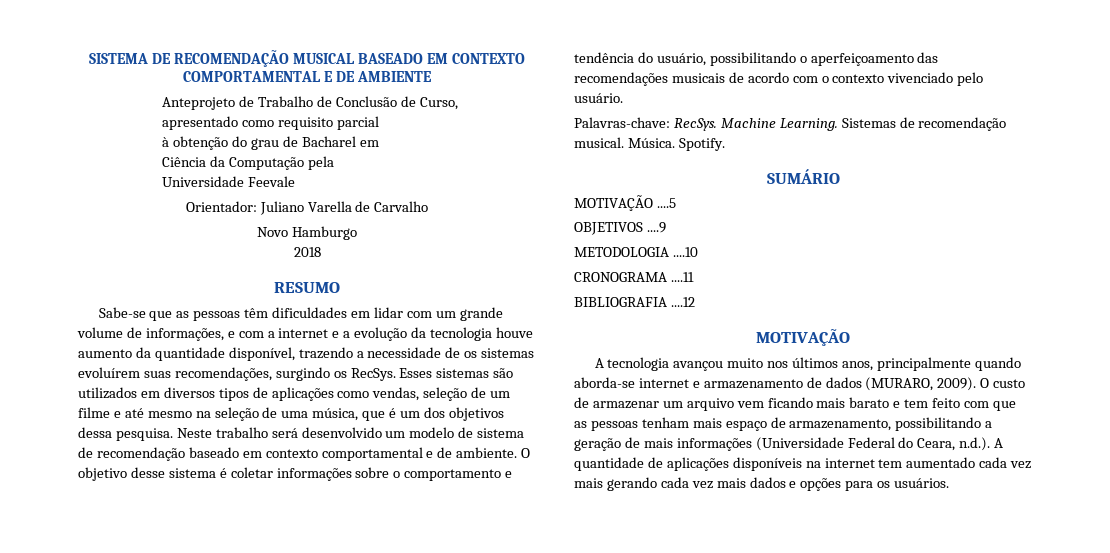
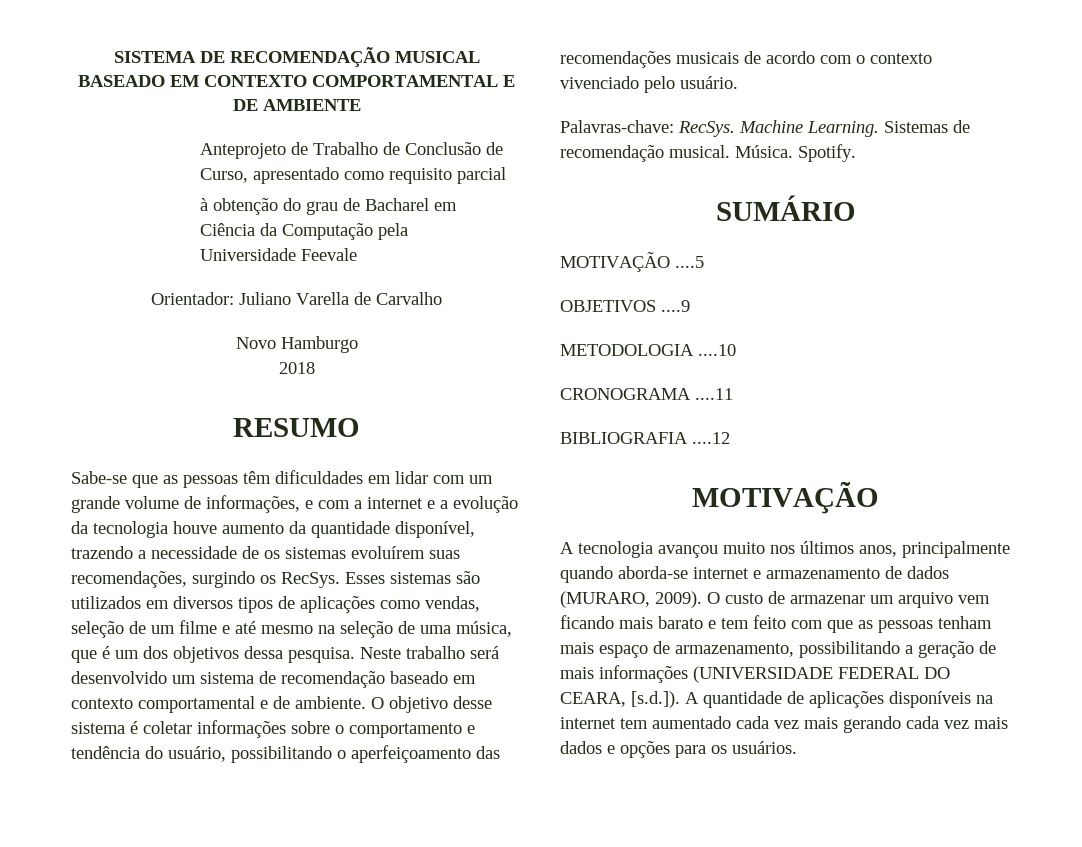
- Neste trabalho será desenvolvido um modelo de sistema de recomendação baseado em contexto comportamental e de ambiente.
+ Neste trabalho será desenvolvido um sistema de recomendação baseado em contexto comportamental e de ambiente.
- O custo de armazenar um arquivo vem ficando mais barato e tem feito com que as pessoas tenham mais espaço de armazenamento, possibilitando a geração de mais informações (Universidade Federal do Ceara, n.d.). A quantidade de aplicações disponíveis na internet tem aumentado cada vez mais gerando cada vez mais dados e opções para os usuários.
+ O custo de armazenar um arquivo vem ficando mais barato e tem feito com que as pessoas tenham mais espaço de armazenamento, possibilitando a geração de mais informações (UNIVERSIDADE FEDERAL DO CEARA, [s.d.]). A quantidade de aplicações disponíveis na internet tem aumentado cada vez mais gerando cada vez mais dados e opções para os usuários.

